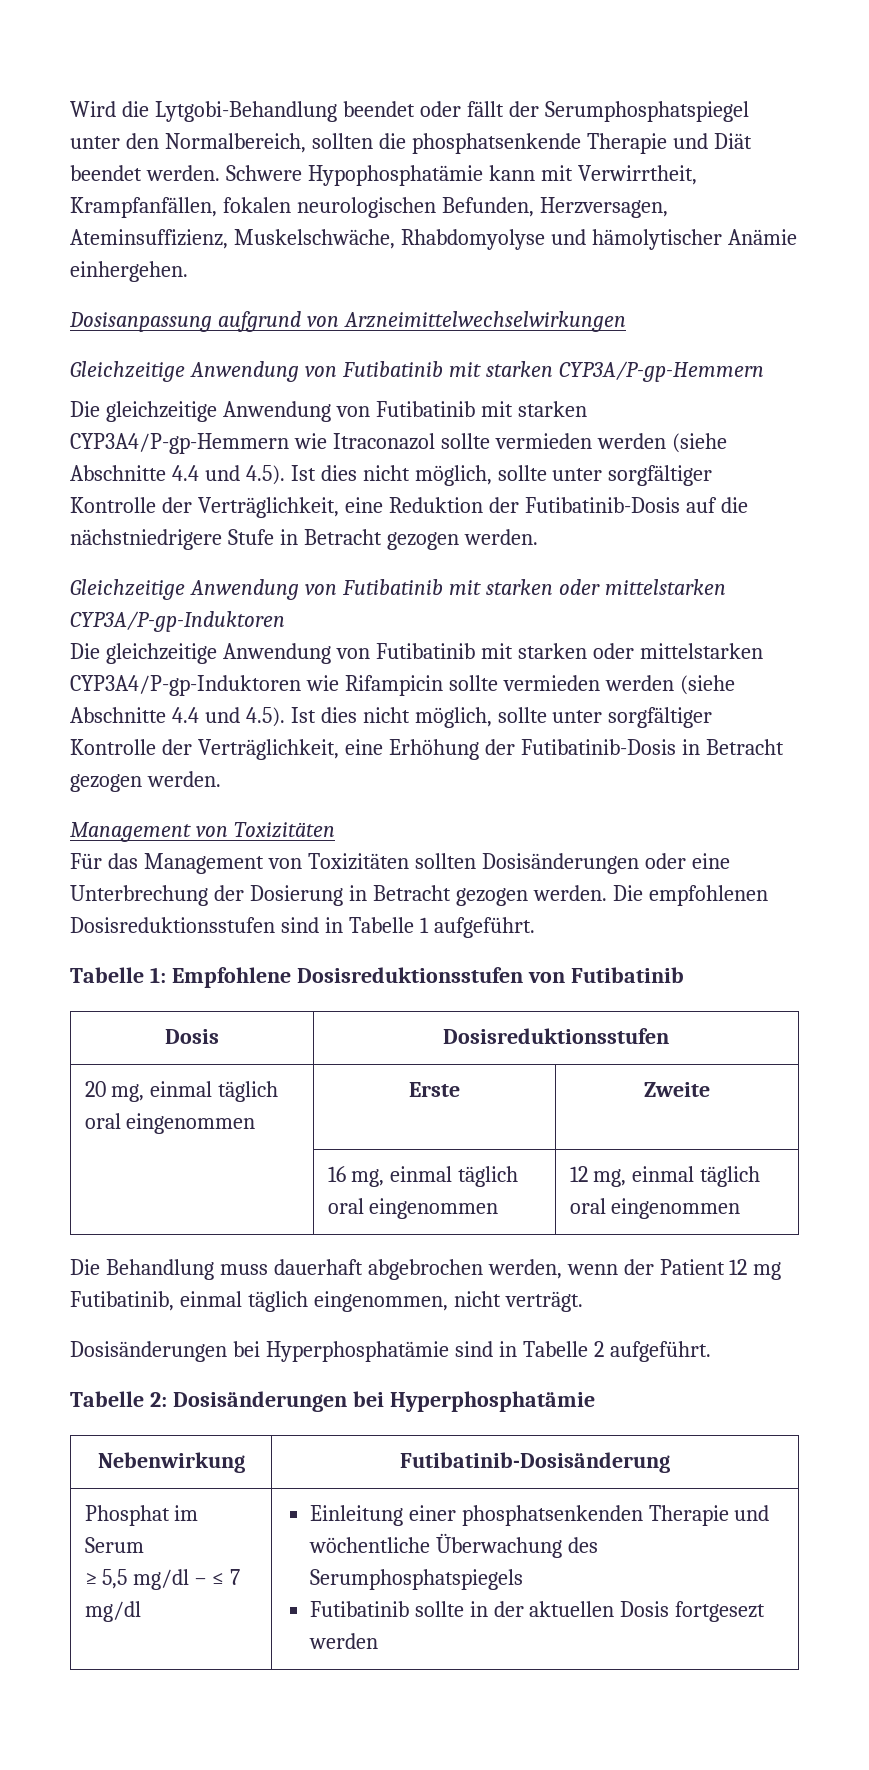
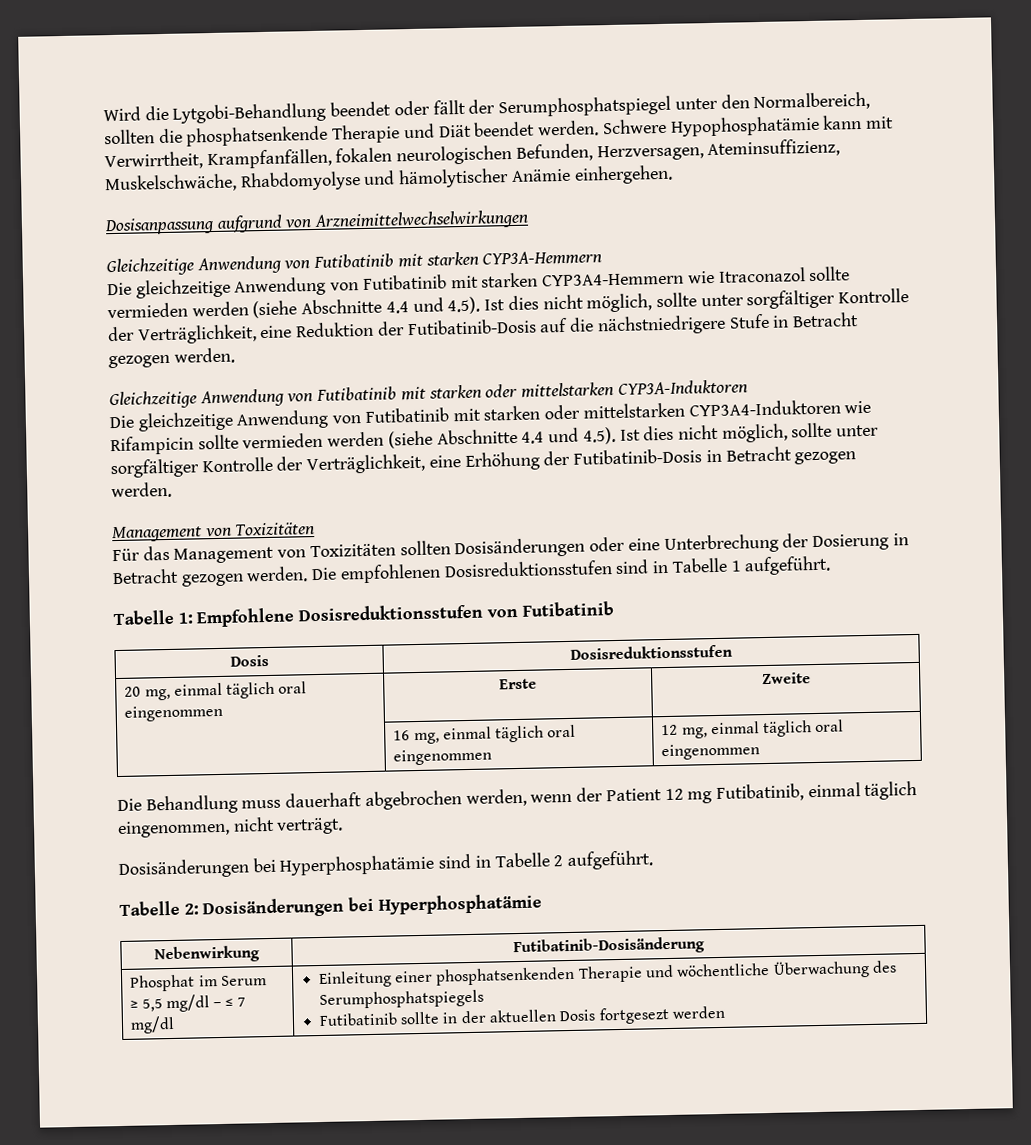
- Gleichzeitige Anwendung von Futibatinib mit starken CYP3A/P-gp-Hemmern
- Die gleichzeitige Anwendung von Futibatinib mit starken CYP3A4/P-gp-Hemmern wie Itraconazol sollte vermieden werden (siehe Abschnitte 4.4 und 4.5). Ist dies nicht möglich, sollte unter sorgfältiger Kontrolle der Verträglichkeit, eine Reduktion der Futibatinib-Dosis auf die nächstniedrigere Stufe in Betracht gezogen werden.
+ Gleichzeitige Anwendung von Futibatinib mit starken CYP3A-Hemmern
+ Die gleichzeitige Anwendung von Futibatinib mit starken CYP3A4-Hemmern wie Itraconazol sollte vermieden werden (siehe Abschnitte 4.4 und 4.5). Ist dies nicht möglich, sollte unter sorgfältiger Kontrolle der Verträglichkeit, eine Reduktion der Futibatinib-Dosis auf die nächstniedrigere Stufe in Betracht gezogen werden.
- Gleichzeitige Anwendung von Futibatinib mit starken oder mittelstarken CYP3A/P-gp-Induktoren
+ Gleichzeitige Anwendung von Futibatinib mit starken oder mittelstarken CYP3A-Induktoren
- Die gleichzeitige Anwendung von Futibatinib mit starken oder mittelstarken CYP3A4/P-gp-Induktoren wie Rifampicin sollte vermieden werden (siehe Abschnitte 4.4 und 4.5). Ist dies nicht möglich, sollte unter sorgfältiger Kontrolle der Verträglichkeit, eine Erhöhung der Futibatinib-Dosis in Betracht gezogen werden.
+ Die gleichzeitige Anwendung von Futibatinib mit starken oder mittelstarken CYP3A4-Induktoren wie Rifampicin sollte vermieden werden (siehe Abschnitte 4.4 und 4.5). Ist dies nicht möglich, sollte unter sorgfältiger Kontrolle der Verträglichkeit, eine Erhöhung der Futibatinib-Dosis in Betracht gezogen werden.

